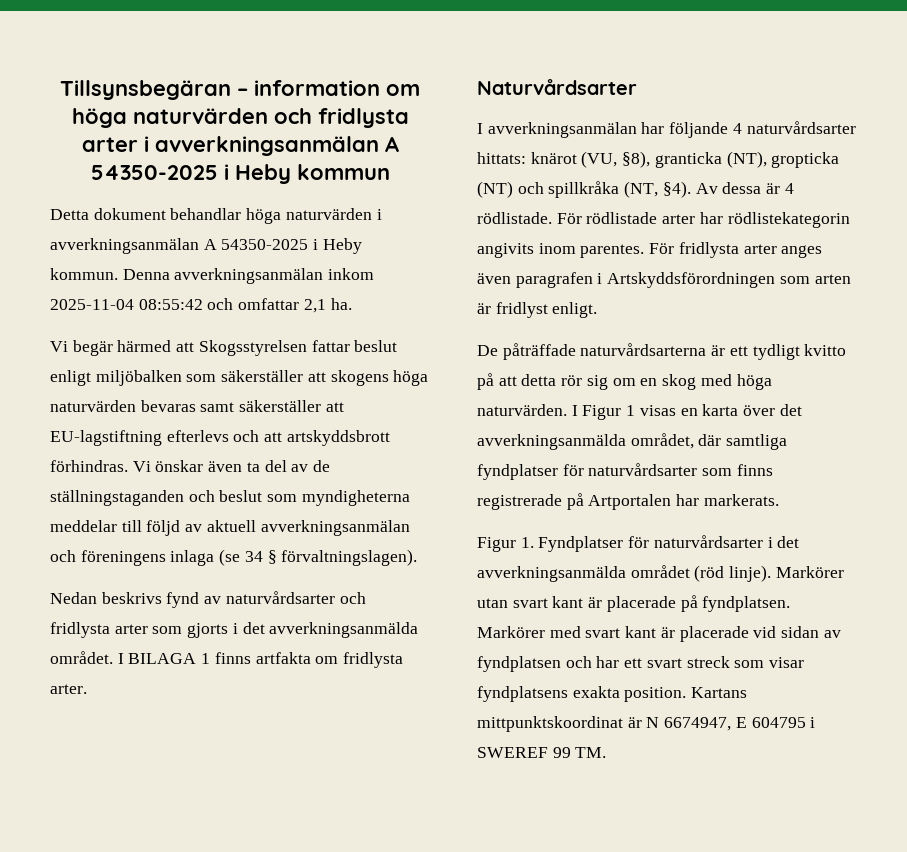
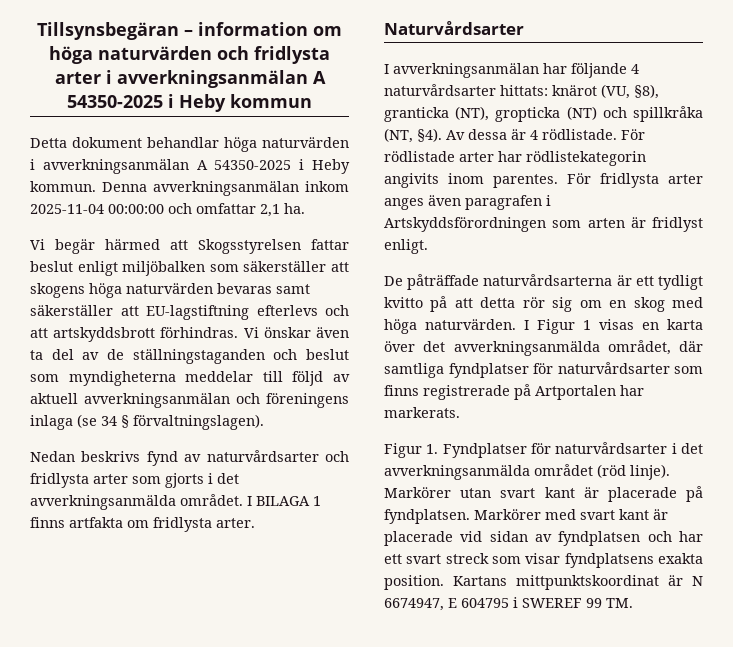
- Denna avverkningsanmälan inkom 2025-11-04 08:55:42 och omfattar 2,1 ha.
+ Denna avverkningsanmälan inkom 2025-11-04 00:00:00 och omfattar 2,1 ha.

